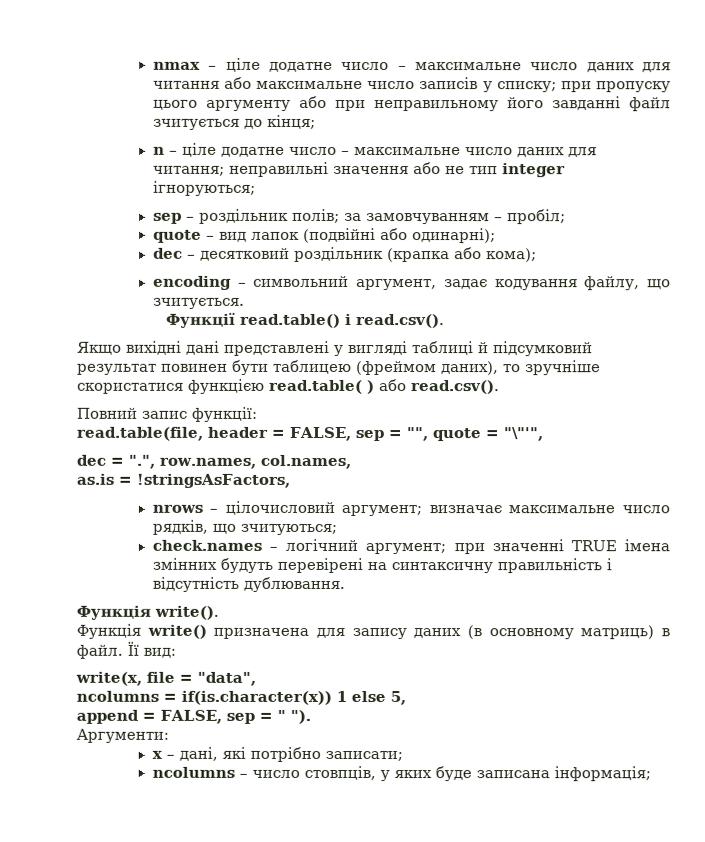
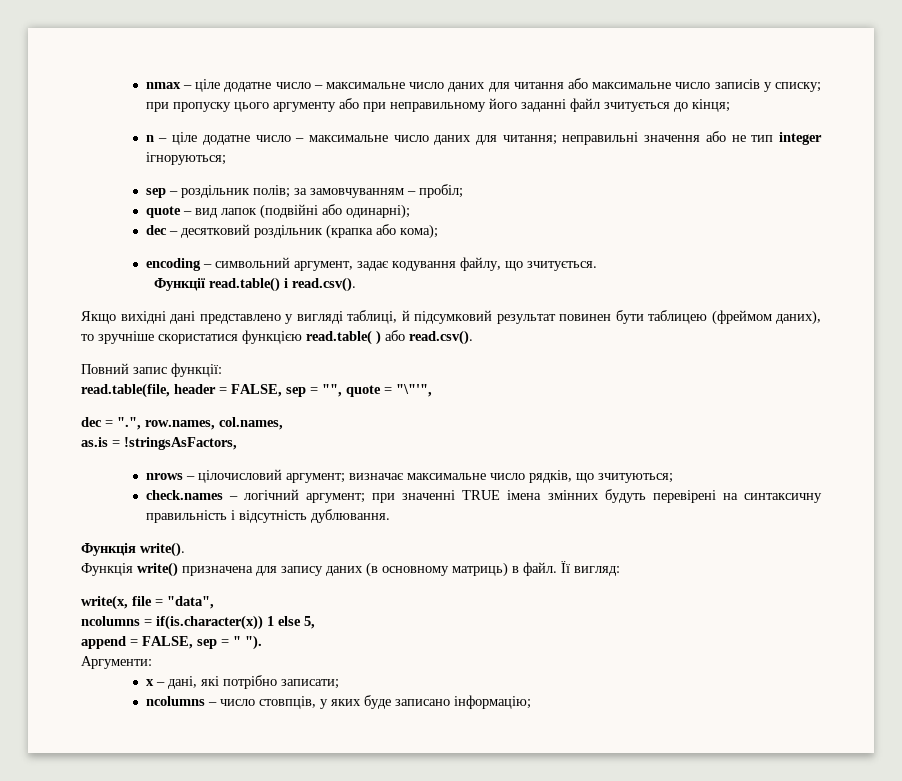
- nmax – ціле додатне число – максимальне число даних для читання або максимальне число записів у списку; при пропуску цього аргументу або при неправильному його завданні файл зчитується до кінця;
+ nmax – ціле додатне число – максимальне число даних для читання або максимальне число записів у списку; при пропуску цього аргументу або при неправильному його заданні файл зчитується до кінця;
- Якщо вихідні дані представлені у вигляді таблиці й підсумковий результат повинен бути таблицею (фреймом даних), то зручніше скористатися функцією read.table( ) або read.csv().
+ Якщо вихідні дані представлено у вигляді таблиці, й підсумковий результат повинен бути таблицею (фреймом даних), то зручніше скористатися функцією read.table( ) або read.csv().
- Її вид:
+ Її вигляд:
- ncolumns – число стовпців, у яких буде записана інформація;
+ ncolumns – число стовпців, у яких буде записано інформацію;

